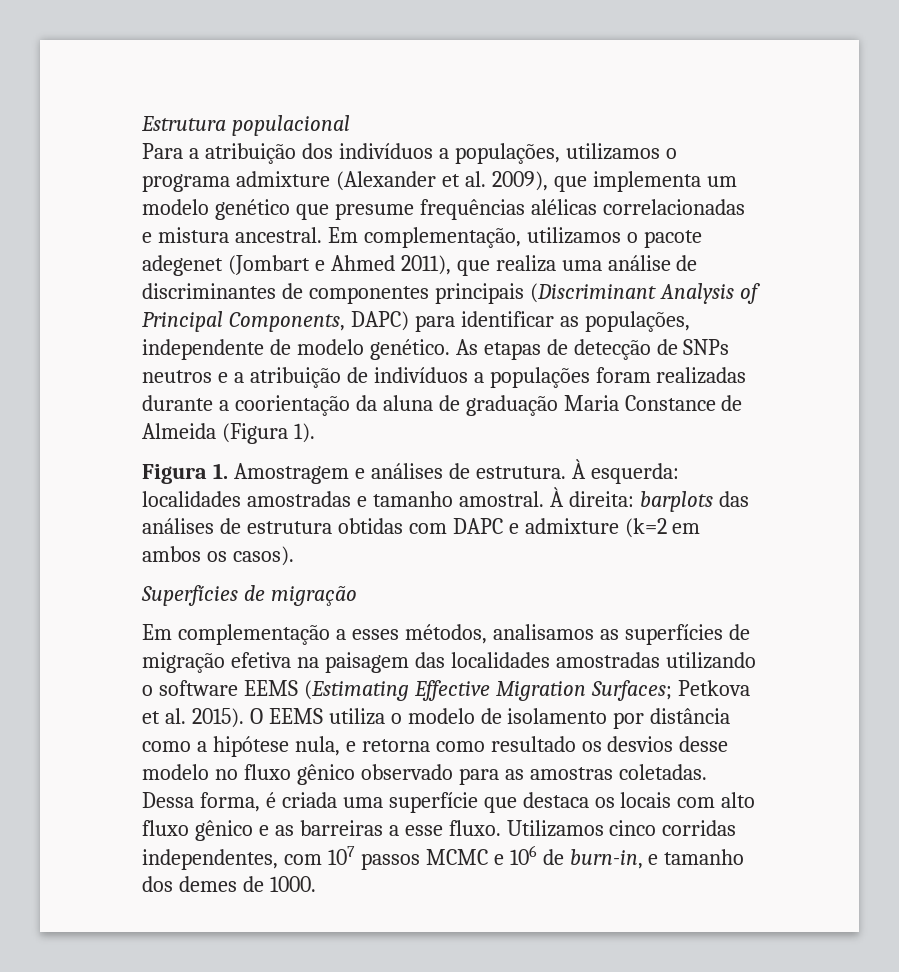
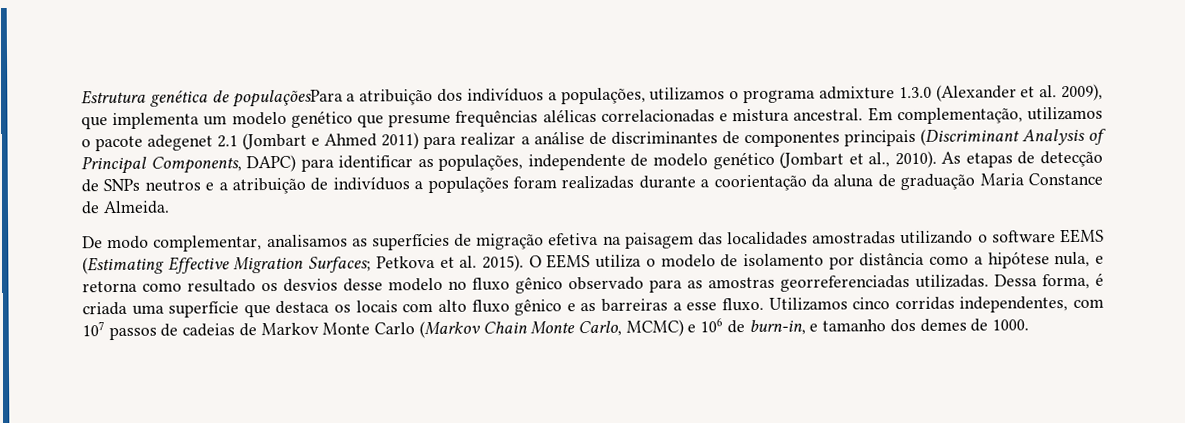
- Estrutura populacional
- Para a atribuição dos indivíduos a populações, utilizamos o programa admixture (Alexander et al. 2009), que implementa um modelo genético que presume frequências alélicas correlacionadas e mistura ancestral.
+ Estrutura genética de populaçõesPara a atribuição dos indivíduos a populações, utilizamos o programa admixture 1.3.0 (Alexander et al. 2009), que implementa um modelo genético que presume frequências alélicas correlacionadas e mistura ancestral.
- Em complementação, utilizamos o pacote adegenet (Jombart e Ahmed 2011), que realiza uma análise de discriminantes de componentes principais (Discriminant Analysis of Principal Components, DAPC) para identificar as populações, independente de modelo genético.
+ Em complementação, utilizamos o pacote adegenet 2.1 (Jombart e Ahmed 2011) para realizar a análise de discriminantes de componentes principais (Discriminant Analysis of Principal Components, DAPC) para identificar as populações, independente de modelo genético (Jombart et al., 2010).
- As etapas de detecção de SNPs neutros e a atribuição de indivíduos a populações foram realizadas durante a coorientação da aluna de graduação Maria Constance de Almeida (Figura 1).
- Figura 1. Amostragem e análises de estrutura. À esquerda: localidades amostradas e tamanho amostral. À direita: barplots das análises de estrutura obtidas com DAPC e admixture (k=2 em ambos os casos).
- Superfícies de migração
- Em complementação a esses métodos, analisamos as superfícies de migração efetiva na paisagem das localidades amostradas utilizando o software EEMS (Estimating Effective Migration Surfaces; Petkova et al. 2015).
+ As etapas de detecção de SNPs neutros e a atribuição de indivíduos a populações foram realizadas durante a coorientação da aluna de graduação Maria Constance de Almeida.
+ De modo complementar, analisamos as superfícies de migração efetiva na paisagem das localidades amostradas utilizando o software EEMS (Estimating Effective Migration Surfaces; Petkova et al. 2015).
- O EEMS utiliza o modelo de isolamento por distância como a hipótese nula, e retorna como resultado os desvios desse modelo no fluxo gênico observado para as amostras coletadas.
+ O EEMS utiliza o modelo de isolamento por distância como a hipótese nula, e retorna como resultado os desvios desse modelo no fluxo gênico observado para as amostras georreferenciadas utilizadas.
- Utilizamos cinco corridas independentes, com 107 passos MCMC e 106 de burn-in, e tamanho dos demes de 1000.
+ Utilizamos cinco corridas independentes, com 107 passos de cadeias de Markov Monte Carlo (Markov Chain Monte Carlo, MCMC) e 106 de burn-in, e tamanho dos demes de 1000.

